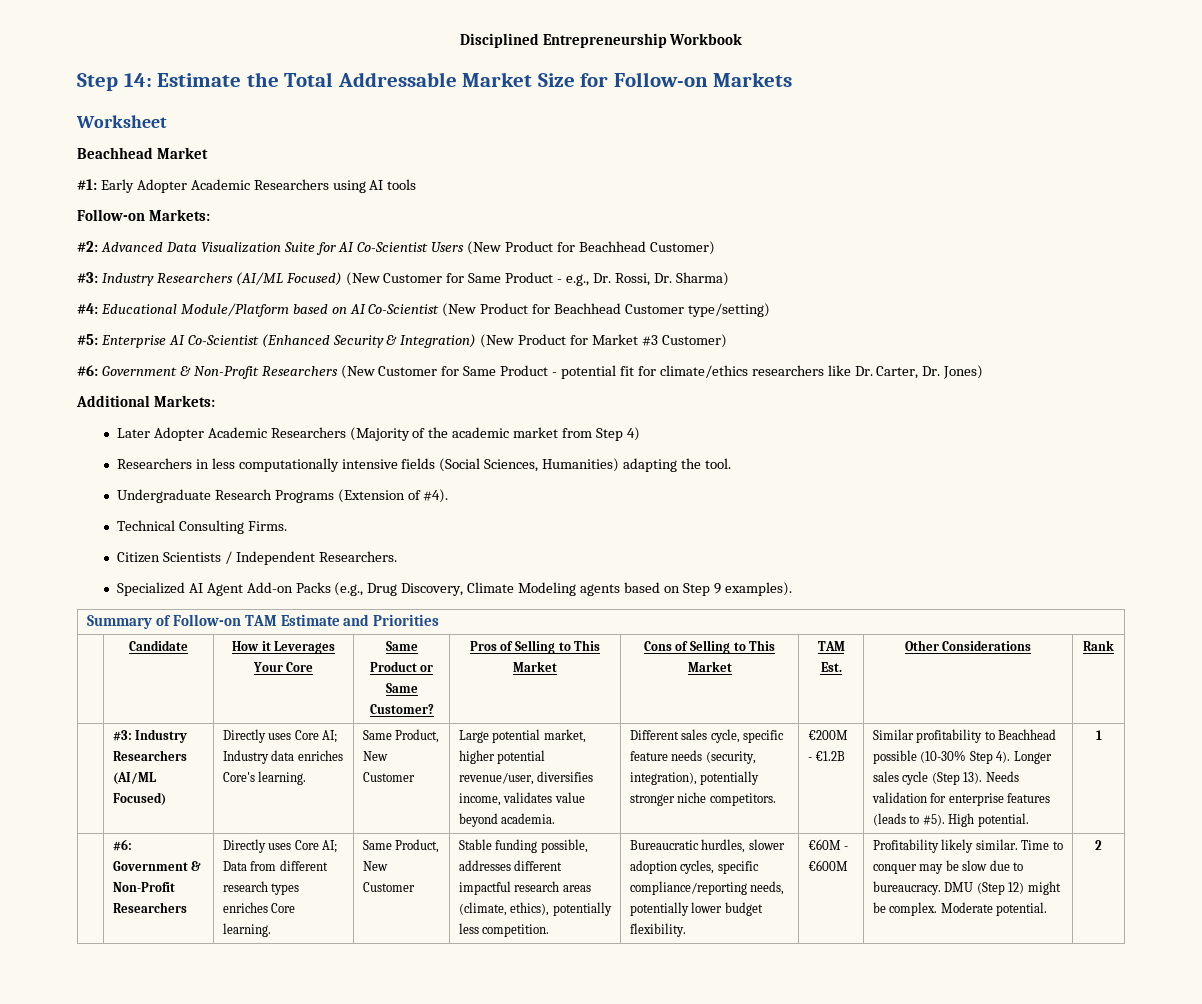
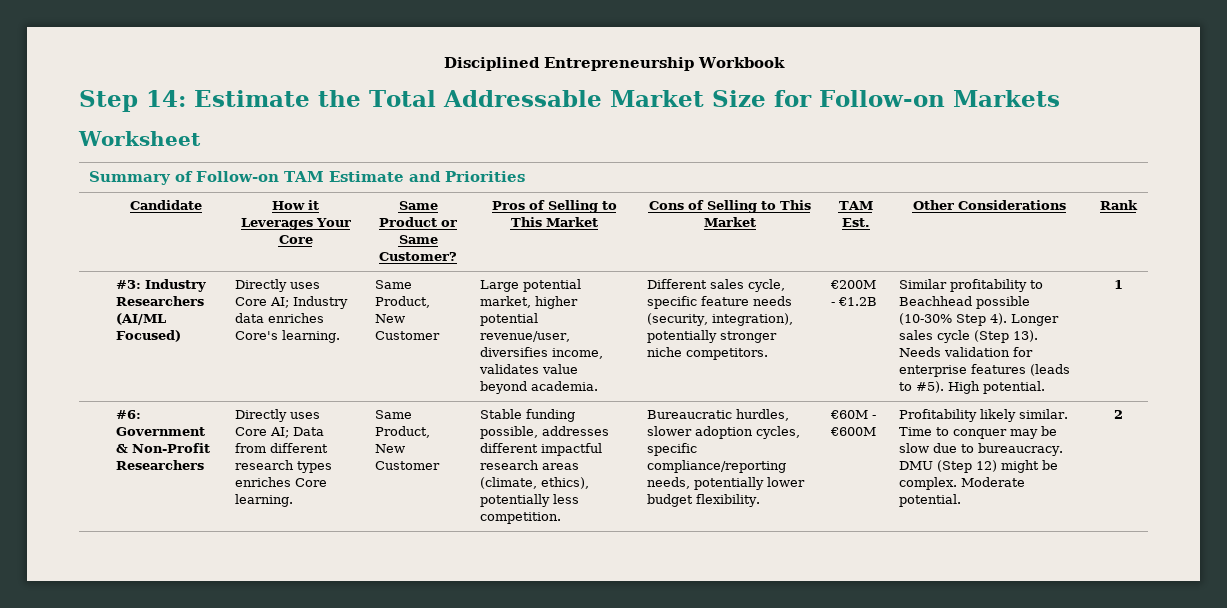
- Beachhead Market
- #1: Early Adopter Academic Researchers using AI tools
- Follow-on Markets:
- #2: Advanced Data Visualization Suite for AI Co-Scientist Users (New Product for Beachhead Customer)
- #3: Industry Researchers (AI/ML Focused) (New Customer for Same Product - e.g., Dr. Rossi, Dr. Sharma)
- #4: Educational Module/Platform based on AI Co-Scientist (New Product for Beachhead Customer type/setting)
- #5: Enterprise AI Co-Scientist (Enhanced Security & Integration) (New Product for Market #3 Customer)
- #6: Government & Non-Profit Researchers (New Customer for Same Product - potential fit for climate/ethics researchers like Dr. Carter, Dr. Jones)
- Additional Markets:
- Later Adopter Academic Researchers (Majority of the academic market from Step 4)
- Researchers in less computationally intensive fields (Social Sciences, Humanities) adapting the tool.
- Undergraduate Research Programs (Extension of #4).
- Technical Consulting Firms.
- Citizen Scientists / Independent Researchers.
- Specialized AI Agent Add-on Packs (e.g., Drug Discovery, Climate Modeling agents based on Step 9 examples).

